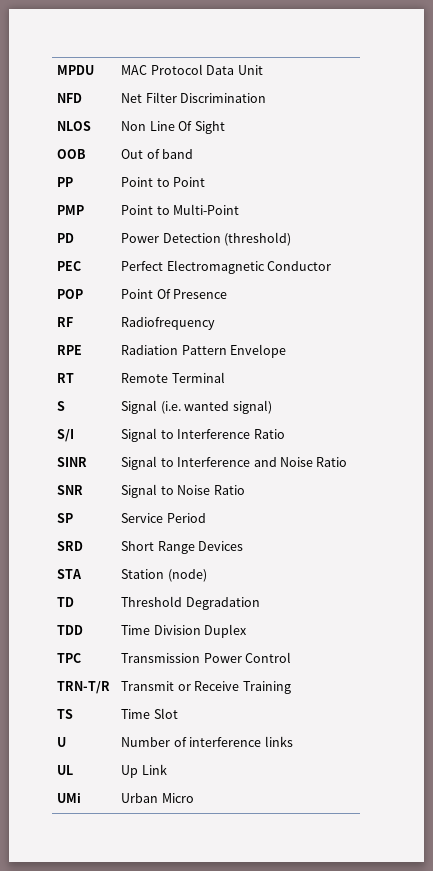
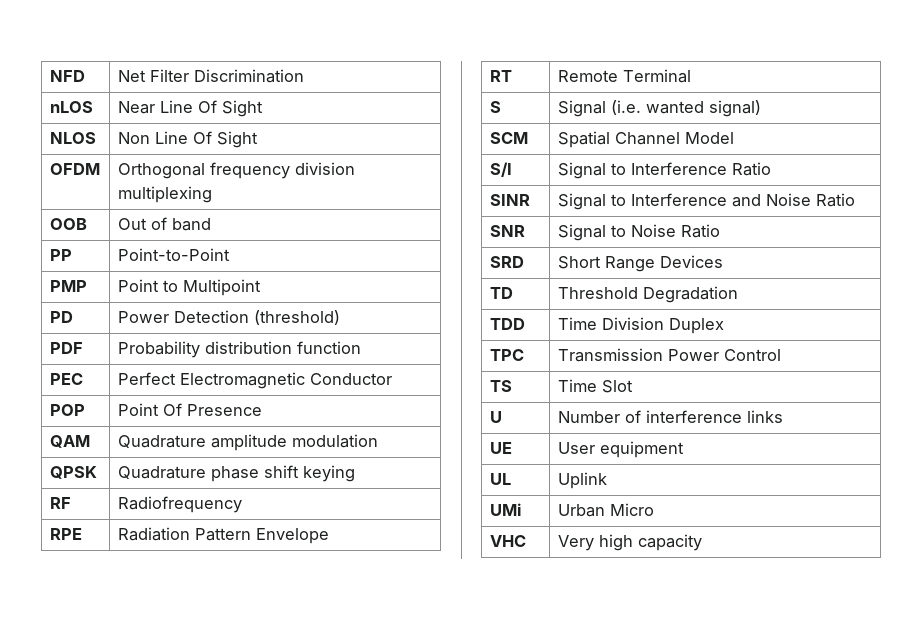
- MPDU | MAC Protocol Data Unit
+ nLOS | Near Line Of Sight
+ OFDM | Orthogonal frequency division multiplexing
- PP | Point to Point
+ PP | Point-to-Point
- PMP | Point to Multi-Point
+ PMP | Point to Multipoint
+ PDF | Probability distribution function
+ QAM | Quadrature amplitude modulation
+ QPSK | Quadrature phase shift keying
+ SCM | Spatial Channel Model
- SP | Service Period
- STA | Station (node)
- TRN-T/R | Transmit or Receive Training
+ UE | User equipment
- UL | Up Link
+ UL | Uplink
+ VHC | Very high capacity

